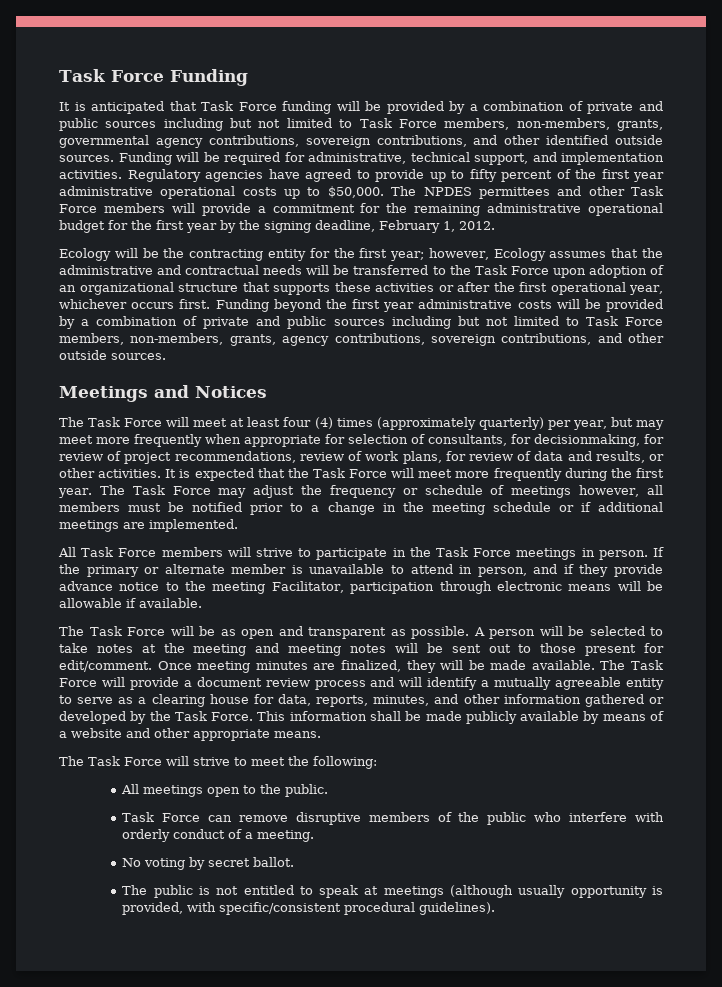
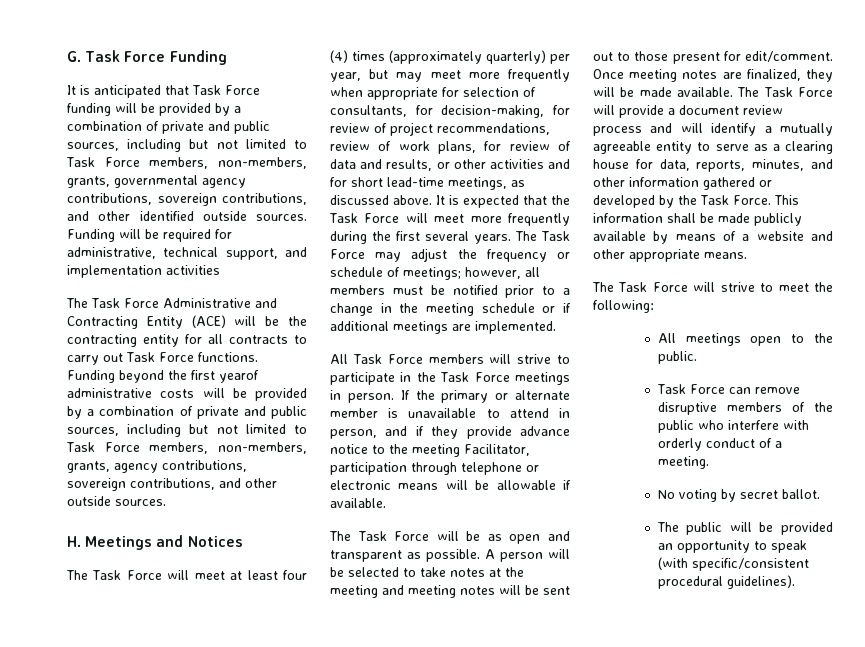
- Task Force Funding
+ G. Task Force Funding
- It is anticipated that Task Force funding will be provided by a combination of private and public sources including but not limited to Task Force members, non-members, grants, governmental agency contributions, sovereign contributions, and other identified outside sources.
+ It is anticipated that Task Force funding will be provided by a combination of private and public sources, including but not limited to Task Force members, non-members, grants, governmental agency contributions, sovereign contributions, and other identified outside sources.
- Funding will be required for administrative, technical support, and implementation activities. Regulatory agencies have agreed to provide up to fifty percent of the first year administrative operational costs up to $50,000. The NPDES permittees and other Task Force members will provide a commitment for the remaining administrative operational budget for the first year by the signing deadline, February 1, 2012.
- Ecology will be the contracting entity for the first year; however, Ecology assumes that the administrative and contractual needs will be transferred to the Task Force upon adoption of an organizational structure that supports these activities or after the first operational year, whichever occurs first.
+ Funding will be required for administrative, technical support, and implementation activities
+ The Task Force Administrative and Contracting Entity (ACE) will be the contracting entity for all contracts to carry out Task Force functions.
- Funding beyond the first year administrative costs will be provided by a combination of private and public sources including but not limited to Task Force members, non-members, grants, agency contributions, sovereign contributions, and other outside sources.
+ Funding beyond the first yearof administrative costs will be provided by a combination of private and public sources, including but not limited to Task Force members, non-members, grants, agency contributions, sovereign contributions, and other outside sources.
- Meetings and Notices
+ H. Meetings and Notices
- The Task Force will meet at least four (4) times (approximately quarterly) per year, but may meet more frequently when appropriate for selection of consultants, for decisionmaking, for review of project recommendations, review of work plans, for review of data and results, or other activities.
+ The Task Force will meet at least four (4) times (approximately quarterly) per year, but may meet more frequently when appropriate for selection of consultants, for decision-making, for review of project recommendations, review of work plans, for review of data and results, or other activities and for short lead-time meetings, as discussed above.
- It is expected that the Task Force will meet more frequently during the first year.
+ It is expected that the Task Force will meet more frequently during the first several years.
- The Task Force may adjust the frequency or schedule of meetings however, all members must be notified prior to a change in the meeting schedule or if additional meetings are implemented.
+ The Task Force may adjust the frequency or schedule of meetings; however, all members must be notified prior to a change in the meeting schedule or if additional meetings are implemented.
- If the primary or alternate member is unavailable to attend in person, and if they provide advance notice to the meeting Facilitator, participation through electronic means will be allowable if available.
+ If the primary or alternate member is unavailable to attend in person, and if they provide advance notice to the meeting Facilitator, participation through telephone or electronic means will be allowable if available.
- Once meeting minutes are finalized, they will be made available.
+ Once meeting notes are finalized, they will be made available.
- The public is not entitled to speak at meetings (although usually opportunity is provided, with specific/consistent procedural guidelines).
+ The public will be provided an opportunity to speak (with specific/consistent procedural guidelines).

